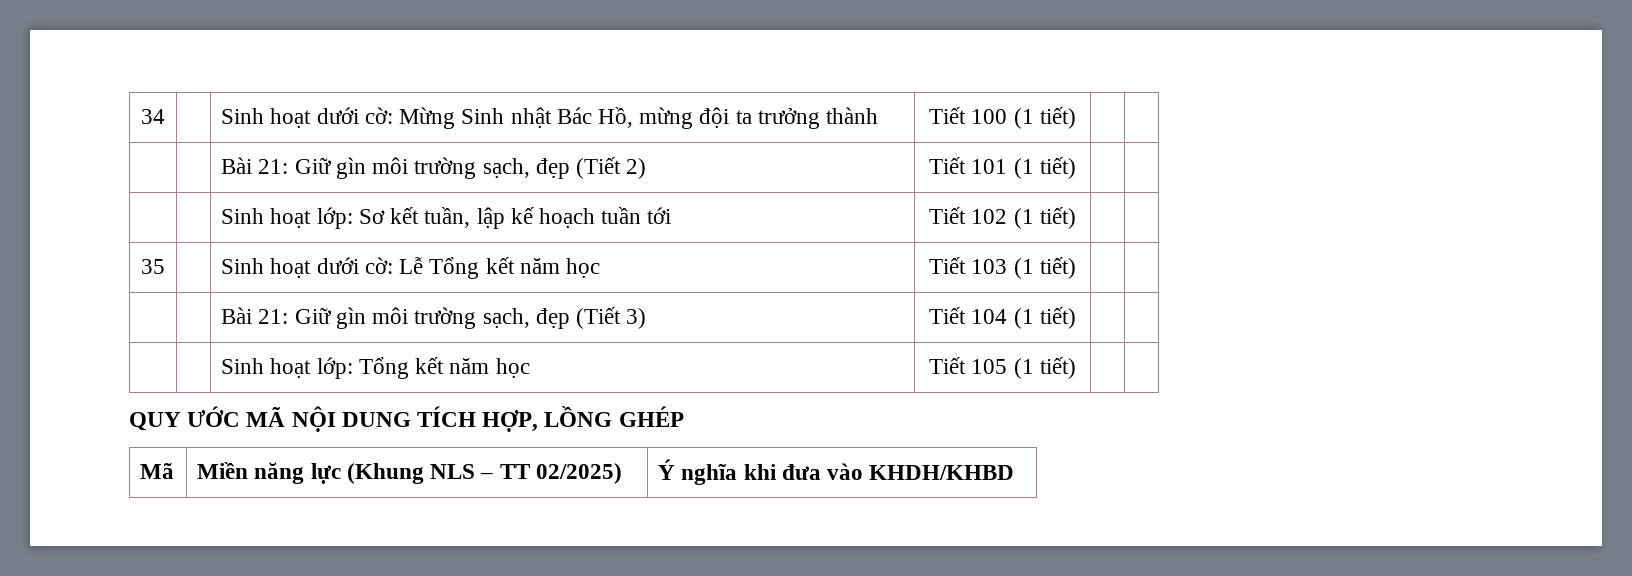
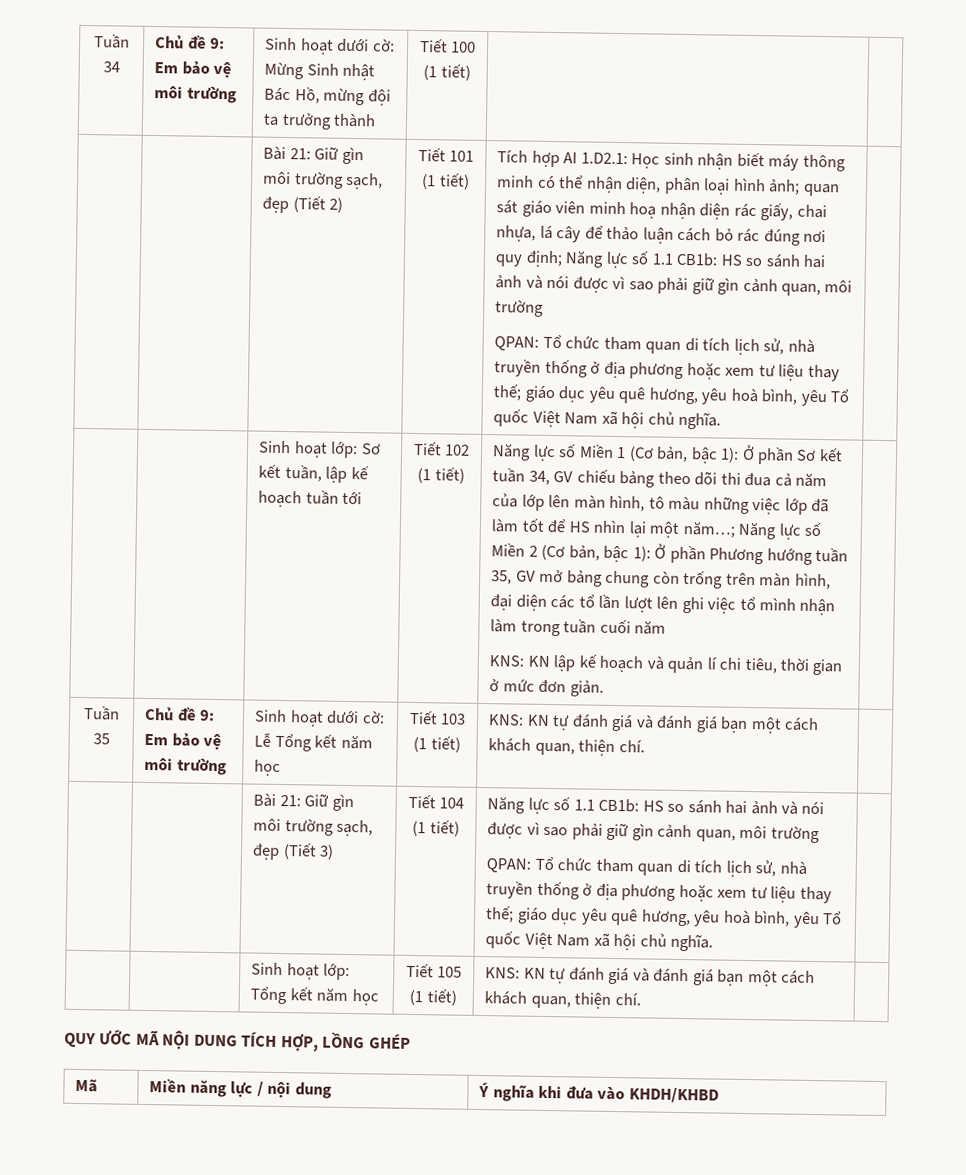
- 34 | | Sinh hoạt dưới cờ: Mừng Sinh nhật Bác Hồ, mừng đội ta trưởng thành | Tiết 100 (1 tiết) | |
+ Tuần 34 | Chủ đề 9: Em bảo vệ môi trường | Sinh hoạt dưới cờ: Mừng Sinh nhật Bác Hồ, mừng đội ta trưởng thành | Tiết 100 (1 tiết) | |
+ Tích hợp AI 1.D2.1: Học sinh nhận biết máy thông minh có thể nhận diện, phân loại hình ảnh; quan sát giáo viên minh hoạ nhận diện rác giấy, chai nhựa, lá cây để thảo luận cách bỏ rác đúng nơi quy định; Năng lực số 1.1 CB1b: HS so sánh hai ảnh và nói được vì sao phải giữ gìn cảnh quan, môi trường
+ QPAN: Tổ chức tham quan di tích lịch sử, nhà truyền thống ở địa phương hoặc xem tư liệu thay thế; giáo dục yêu quê hương, yêu hoà bình, yêu Tổ quốc Việt Nam xã hội chủ nghĩa.
- 35 | | Sinh hoạt dưới cờ: Lễ Tổng kết năm học | Tiết 103 (1 tiết) | |
+ Năng lực số Miền 1 (Cơ bản, bậc 1): Ở phần Sơ kết tuần 34, GV chiếu bảng theo dõi thi đua cả năm của lớp lên màn hình, tô màu những việc lớp đã làm tốt để HS nhìn lại một năm…; Năng lực số Miền 2 (Cơ bản, bậc 1): Ở phần Phương hướng tuần 35, GV mở bảng chung còn trống trên màn hình, đại diện các tổ lần lượt lên ghi việc tổ mình nhận làm trong tuần cuối năm
+ KNS: KN lập kế hoạch và quản lí chi tiêu, thời gian ở mức đơn giản. |
+ Tuần 35 | Chủ đề 9: Em bảo vệ môi trường | Sinh hoạt dưới cờ: Lễ Tổng kết năm học | Tiết 103 (1 tiết) | KNS: KN tự đánh giá và đánh giá bạn một cách khách quan, thiện chí. |
- Tiết 104 (1 tiết)
+ Tiết 104 (1 tiết) | Năng lực số 1.1 CB1b: HS so sánh hai ảnh và nói được vì sao phải giữ gìn cảnh quan, môi trường
+ QPAN: Tổ chức tham quan di tích lịch sử, nhà truyền thống ở địa phương hoặc xem tư liệu thay thế; giáo dục yêu quê hương, yêu hoà bình, yêu Tổ quốc Việt Nam xã hội chủ nghĩa.
- | | Sinh hoạt lớp: Tổng kết năm học | Tiết 105 (1 tiết) | |
+ | | Sinh hoạt lớp: Tổng kết năm học | Tiết 105 (1 tiết) | KNS: KN tự đánh giá và đánh giá bạn một cách khách quan, thiện chí. |
- Mã | Miền năng lực (Khung NLS – TT 02/2025) | Ý nghĩa khi đưa vào KHDH/KHBD
+ Mã | Miền năng lực / nội dung | Ý nghĩa khi đưa vào KHDH/KHBD

